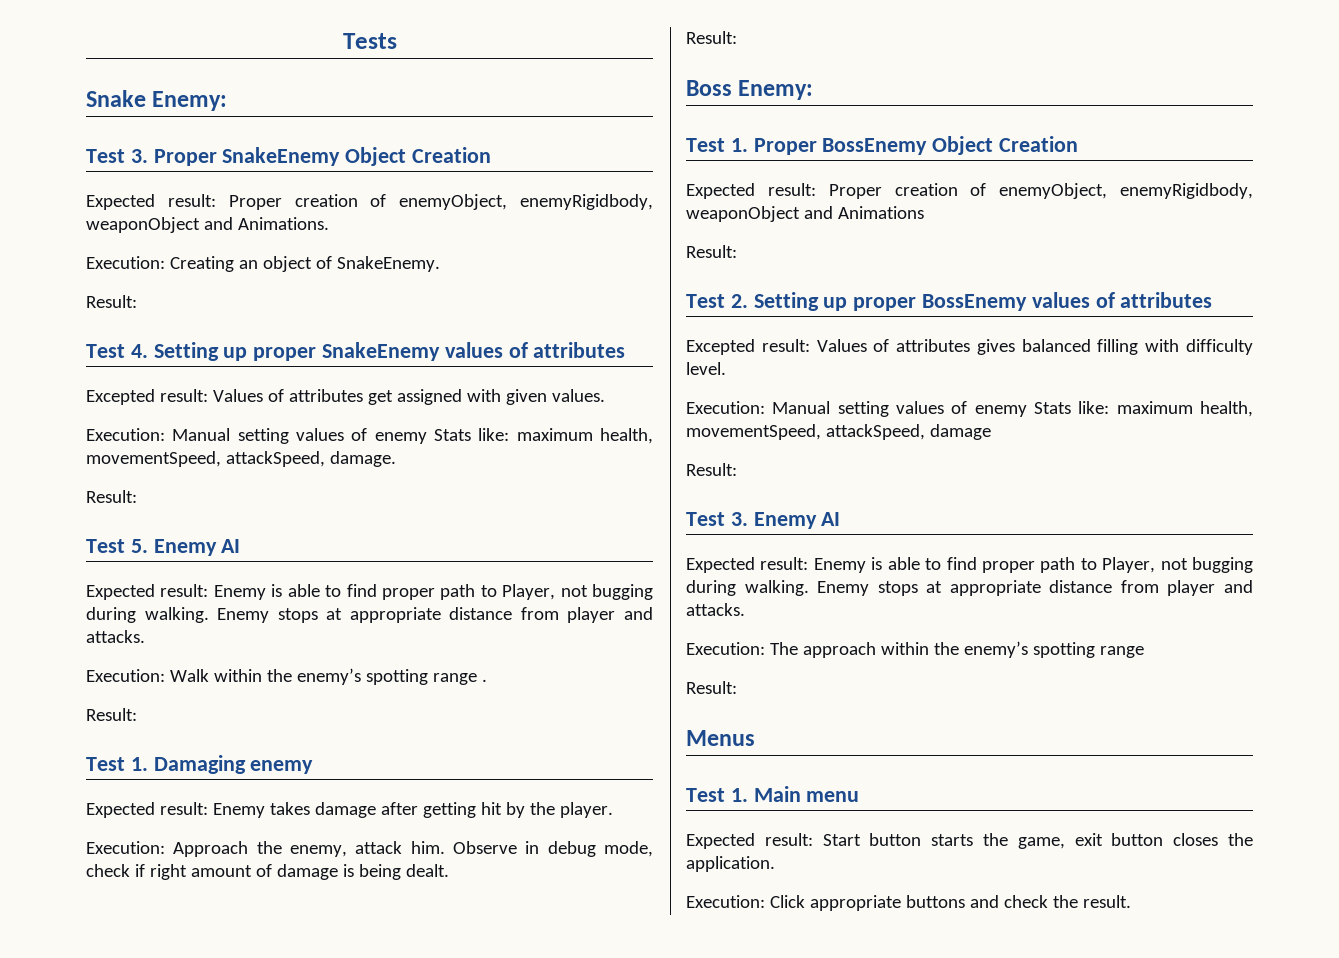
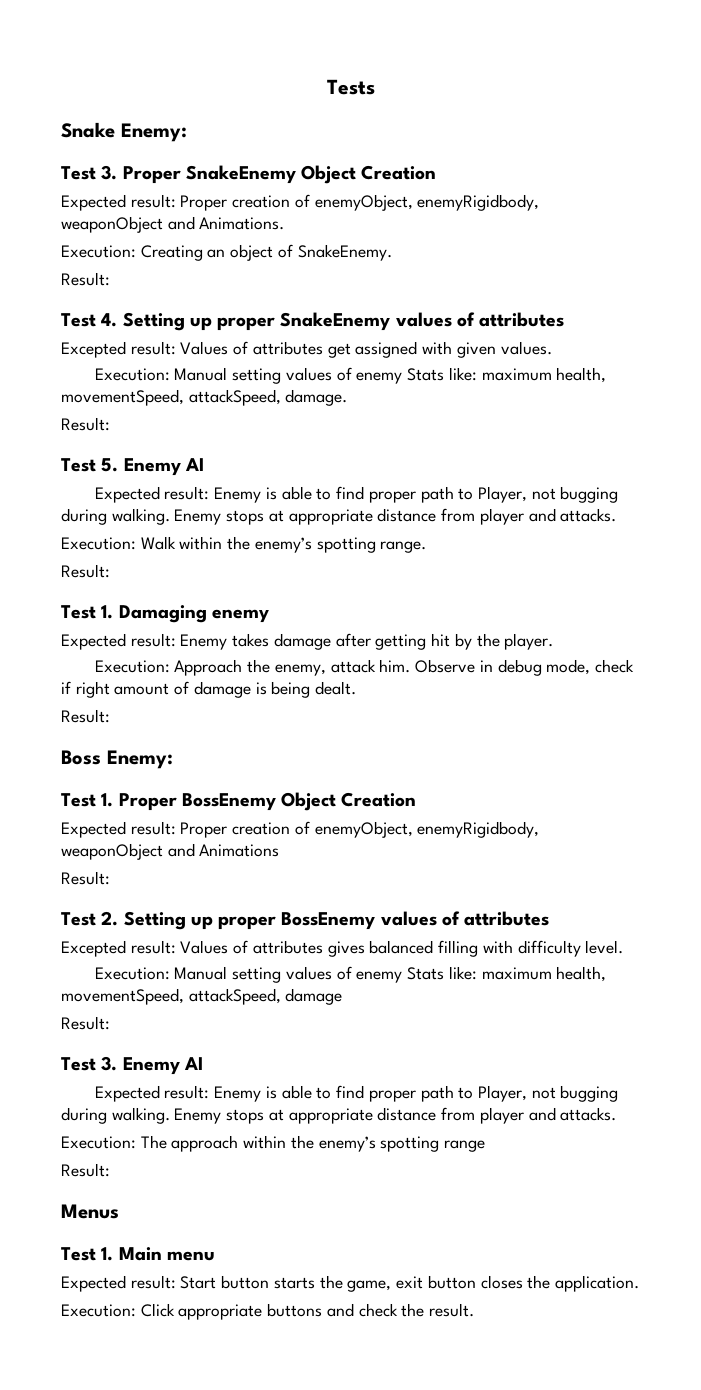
- Execution: Walk within the enemy’s spotting range .
+ Execution: Walk within the enemy’s spotting range.

